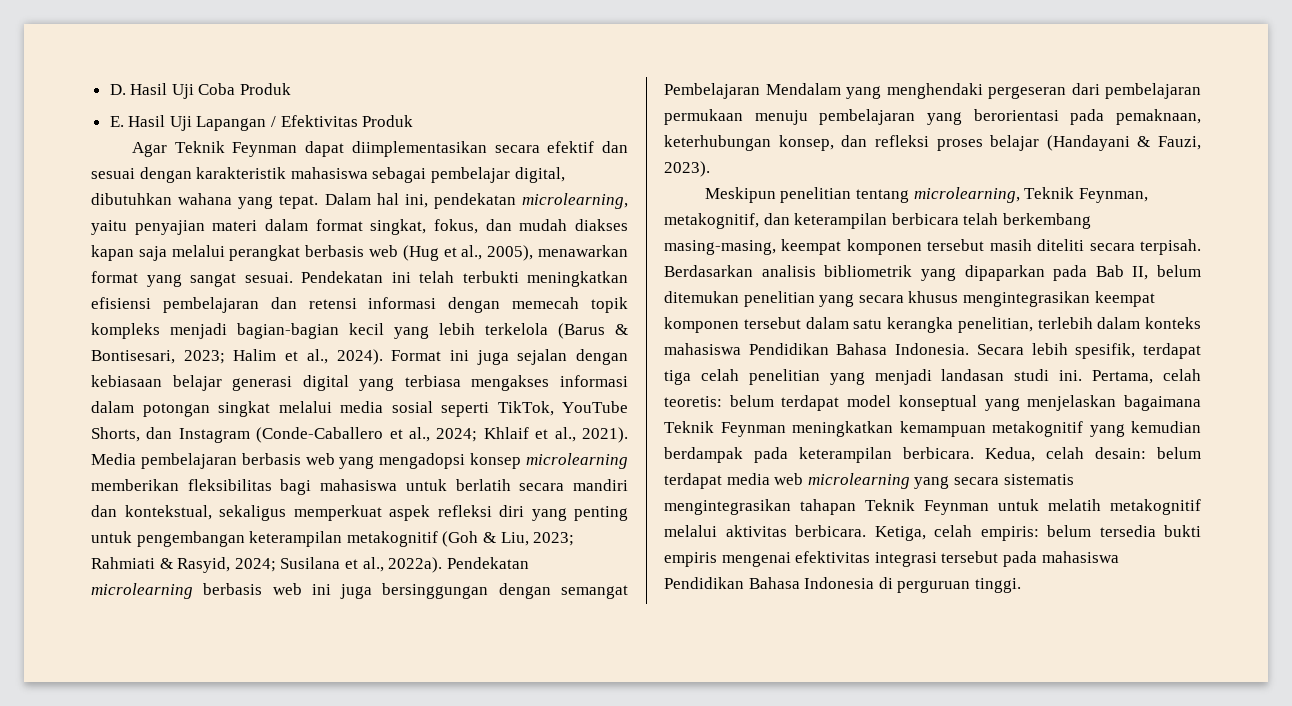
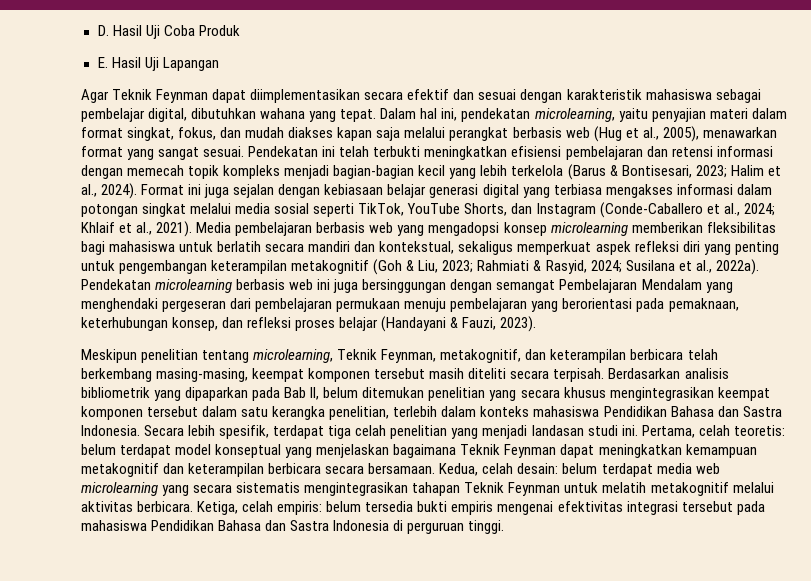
- E. Hasil Uji Lapangan / Efektivitas Produk
+ E. Hasil Uji Lapangan
- Berdasarkan analisis bibliometrik yang dipaparkan pada Bab II, belum ditemukan penelitian yang secara khusus mengintegrasikan keempat komponen tersebut dalam satu kerangka penelitian, terlebih dalam konteks mahasiswa Pendidikan Bahasa Indonesia.
+ Berdasarkan analisis bibliometrik yang dipaparkan pada Bab II, belum ditemukan penelitian yang secara khusus mengintegrasikan keempat komponen tersebut dalam satu kerangka penelitian, terlebih dalam konteks mahasiswa Pendidikan Bahasa dan Sastra Indonesia.
- Pertama, celah teoretis: belum terdapat model konseptual yang menjelaskan bagaimana Teknik Feynman meningkatkan kemampuan metakognitif yang kemudian berdampak pada keterampilan berbicara.
+ Pertama, celah teoretis: belum terdapat model konseptual yang menjelaskan bagaimana Teknik Feynman dapat meningkatkan kemampuan metakognitif dan keterampilan berbicara secara bersamaan.
- Ketiga, celah empiris: belum tersedia bukti empiris mengenai efektivitas integrasi tersebut pada mahasiswa Pendidikan Bahasa Indonesia di perguruan tinggi.
+ Ketiga, celah empiris: belum tersedia bukti empiris mengenai efektivitas integrasi tersebut pada mahasiswa Pendidikan Bahasa dan Sastra Indonesia di perguruan tinggi.

